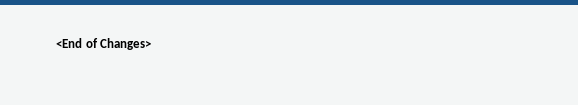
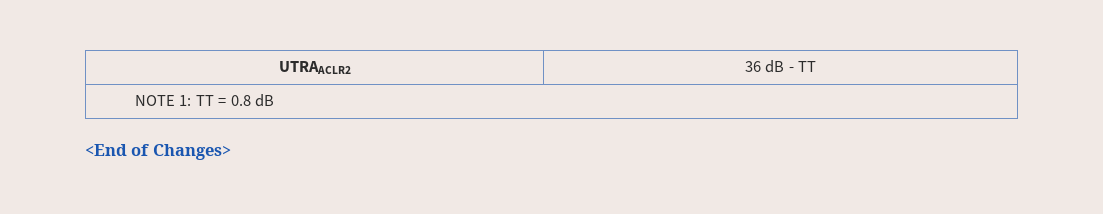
+ UTRAACLR2 | 36 dB - TT
+ NOTE 1: TT = 0.8 dB

